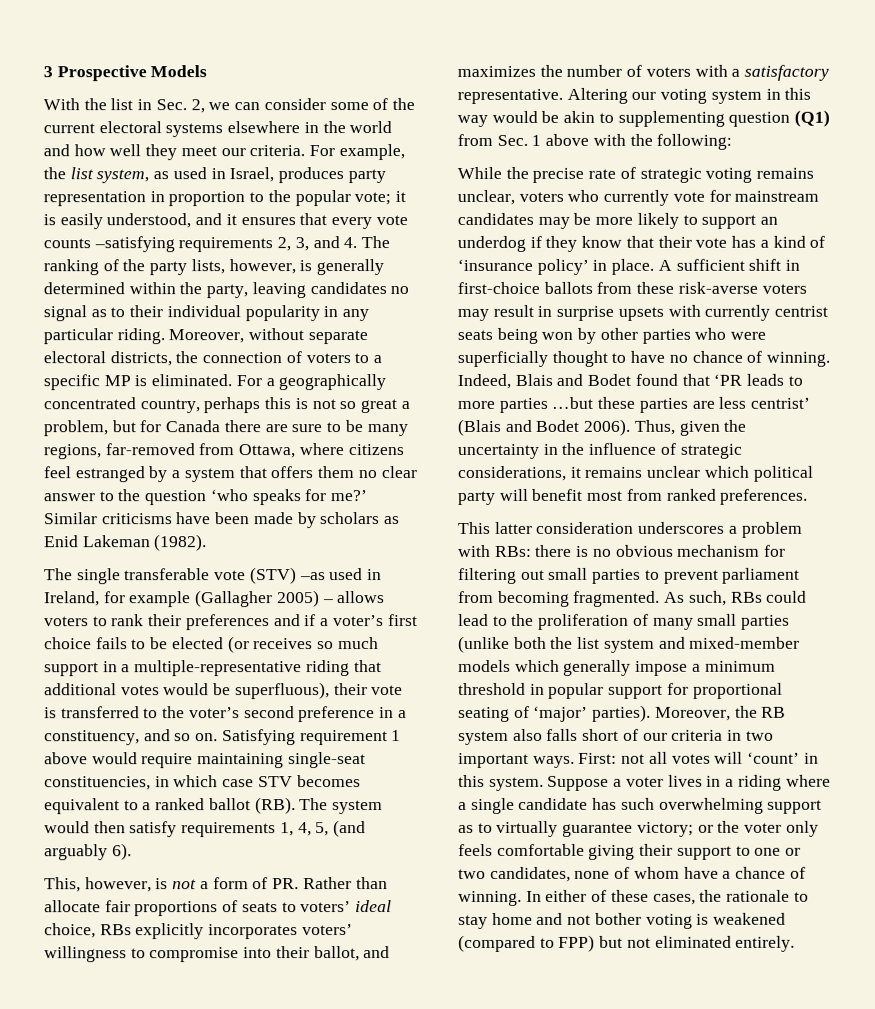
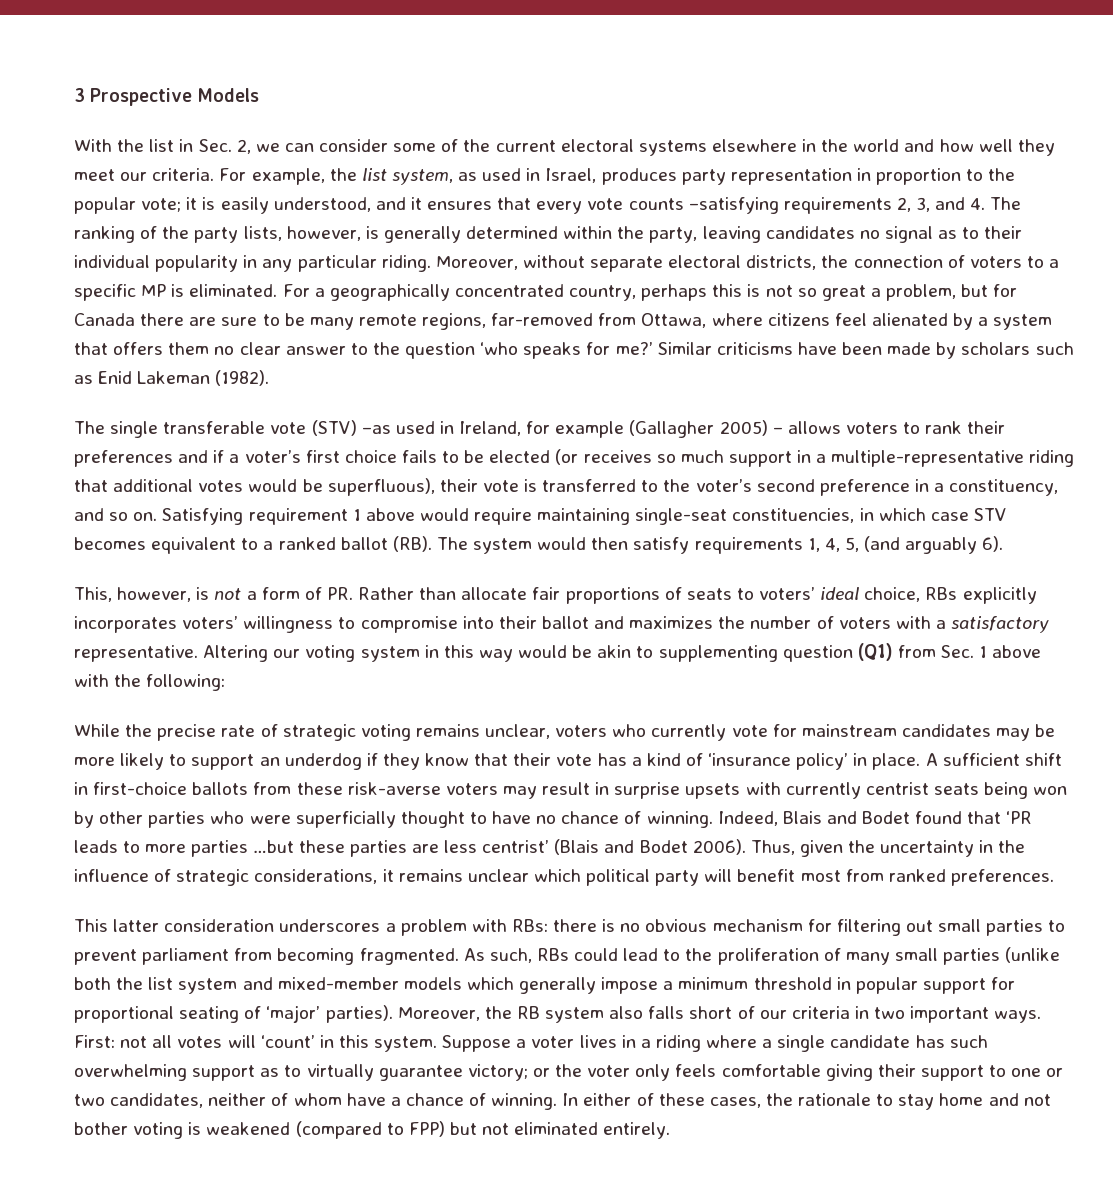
- For a geographically concentrated country, perhaps this is not so great a problem, but for Canada there are sure to be many regions, far-removed from Ottawa, where citizens feel estranged by a system that offers them no clear answer to the question ‘who speaks for me?’
+ For a geographically concentrated country, perhaps this is not so great a problem, but for Canada there are sure to be many remote regions, far-removed from Ottawa, where citizens feel alienated by a system that offers them no clear answer to the question ‘who speaks for me?’
- Similar criticisms have been made by scholars as Enid Lakeman (1982).
+ Similar criticisms have been made by scholars such as Enid Lakeman (1982).
- This, however, is not a form of PR. Rather than allocate fair proportions of seats to voters’ ideal choice, RBs explicitly incorporates voters’ willingness to compromise into their ballot, and maximizes the number of voters with a satisfactory representative.
+ This, however, is not a form of PR. Rather than allocate fair proportions of seats to voters’ ideal choice, RBs explicitly incorporates voters’ willingness to compromise into their ballot and maximizes the number of voters with a satisfactory representative.
- Suppose a voter lives in a riding where a single candidate has such overwhelming support as to virtually guarantee victory; or the voter only feels comfortable giving their support to one or two candidates, none of whom have a chance of winning.
+ Suppose a voter lives in a riding where a single candidate has such overwhelming support as to virtually guarantee victory; or the voter only feels comfortable giving their support to one or two candidates, neither of whom have a chance of winning.

